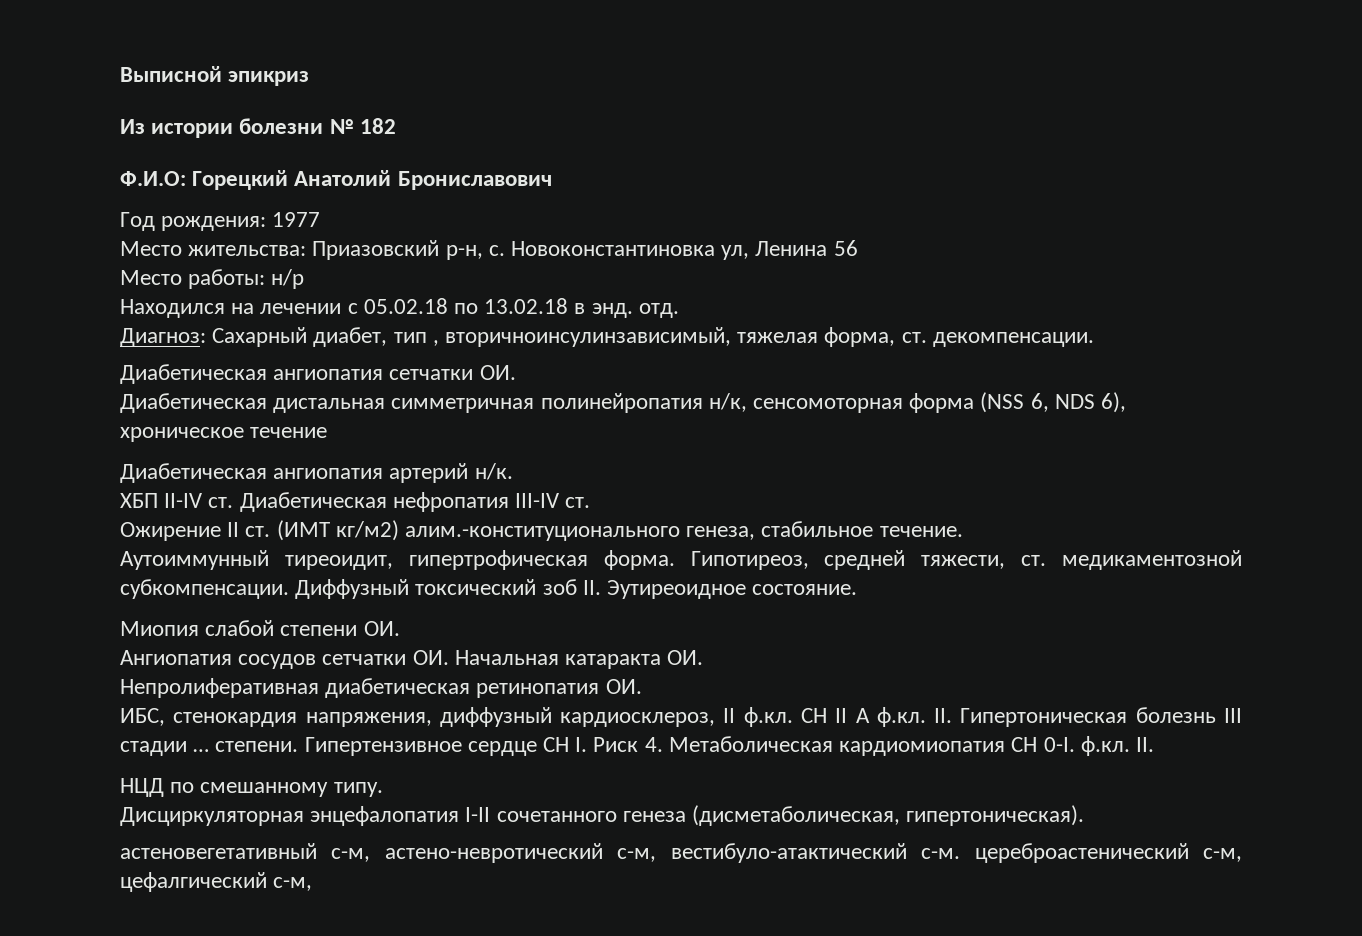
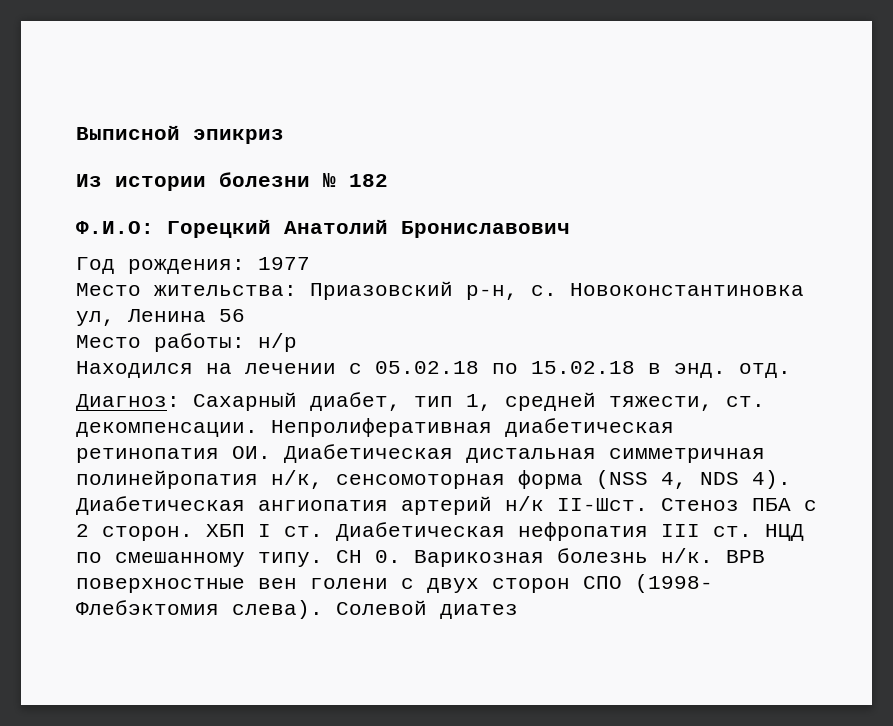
- Находился на лечении с 05.02.18 по 13.02.18 в энд. отд.
+ Находился на лечении с 05.02.18 по 15.02.18 в энд. отд.
- Диагноз: Сахарный диабет, тип , вторичноинсулинзависимый, тяжелая форма, ст. декомпенсации.
- Диабетическая ангиопатия сетчатки ОИ.
- Диабетическая дистальная симметричная полинейропатия н/к, сенсомоторная форма (NSS 6, NDS 6), хроническое течение
- Диабетическая ангиопатия артерий н/к.
- ХБП II-IV ст. Диабетическая нефропатия III-IV ст.
- Ожирение II ст. (ИМТ кг/м2) алим.-конституционального генеза, стабильное течение.
- Аутоиммунный тиреоидит, гипертрофическая форма. Гипотиреоз, средней тяжести, ст. медикаментозной субкомпенсации. Диффузный токсический зоб II. Эутиреоидное состояние.
- Миопия слабой степени ОИ.
- Ангиопатия сосудов сетчатки ОИ. Начальная катаракта ОИ.
- Непролиферативная диабетическая ретинопатия ОИ.
- ИБС, стенокардия напряжения, диффузный кардиосклероз, II ф.кл. СН II А ф.кл. II. Гипертоническая болезнь III стадии … степени. Гипертензивное сердце СН I. Риск 4. Метаболическая кардиомиопатия СН 0-I. ф.кл. II.
- НЦД по смешанному типу.
- Дисциркуляторная энцефалопатия I-II сочетанного генеза (дисметаболическая, гипертоническая).
- астеновегетативный с-м, астено-невротический с-м, вестибуло-атактический с-м. цереброастенический с-м, цефалгический с-м,
+ Диагноз: Сахарный диабет, тип 1, средней тяжести, ст. декомпенсации. Непролиферативная диабетическая ретинопатия ОИ. Диабетическая дистальная симметричная полинейропатия н/к, сенсомоторная форма (NSS 4, NDS 4). Диабетическая ангиопатия артерий н/к II-Шcт. Стеноз ПБА с 2 сторон. ХБП I ст. Диабетическая нефропатия III ст. НЦД по смешанному типу. СН 0. Варикозная болезнь н/к. ВРВ поверхностные вен голени с двух сторон СПО (1998- Флебэктомия слева). Солевой диатез

